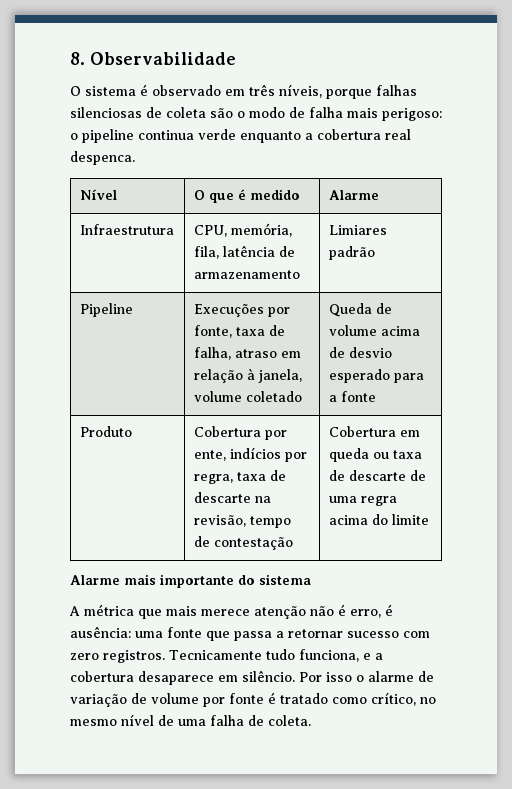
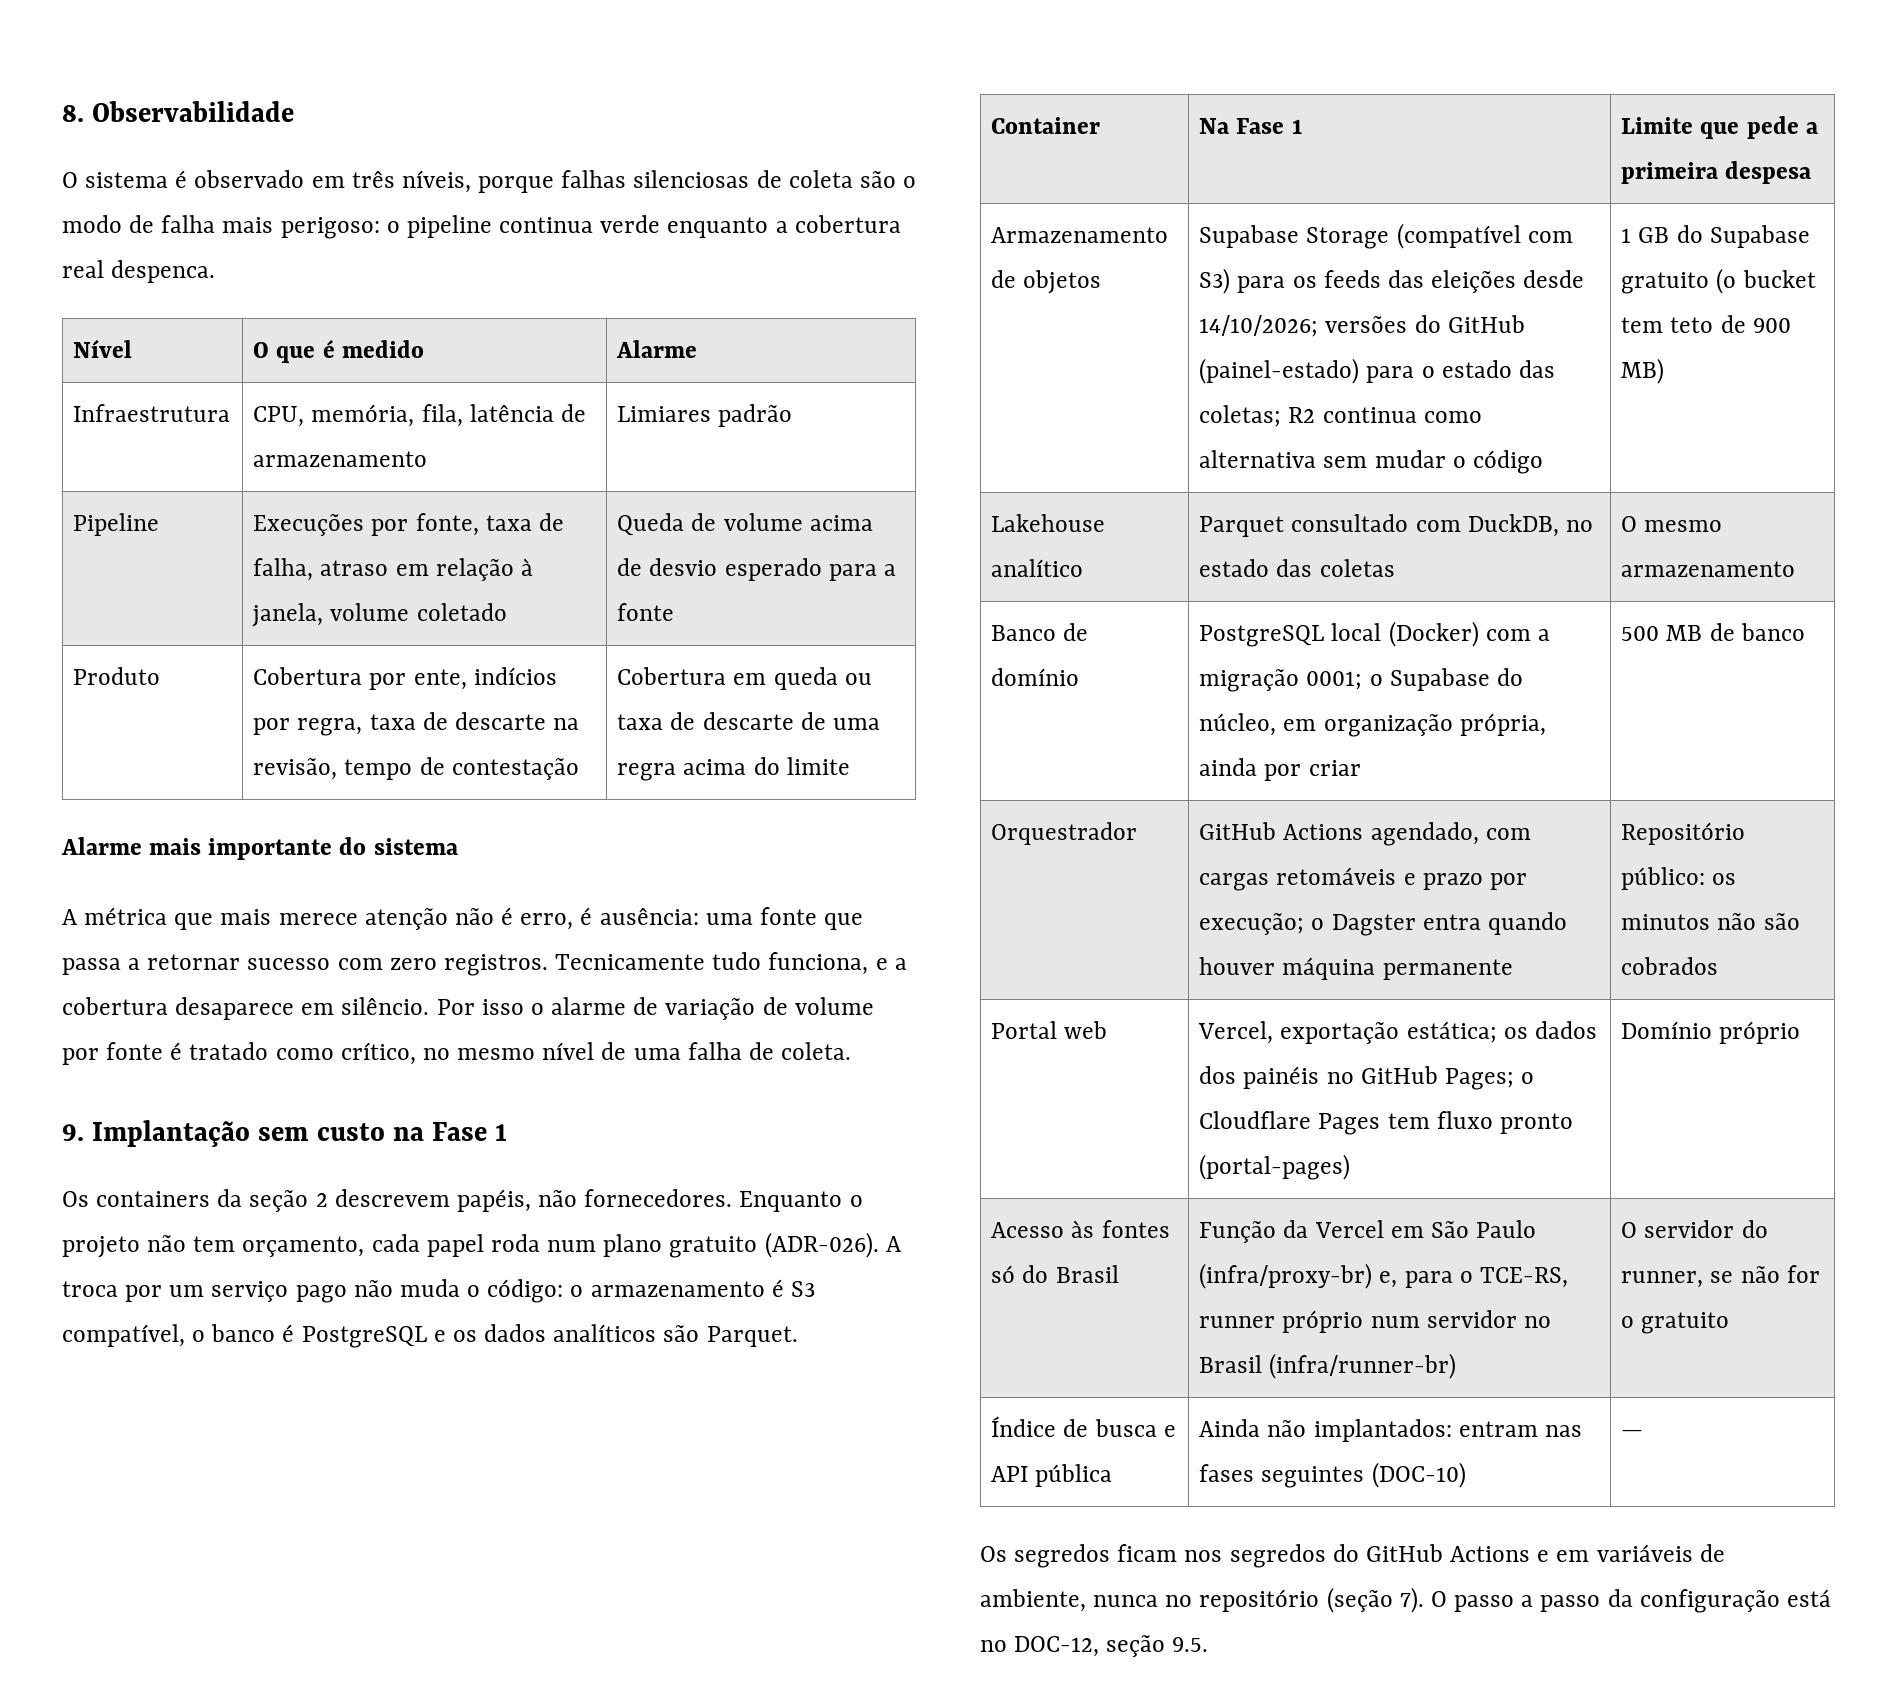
+ 9. Implantação sem custo na Fase 1
+ Os containers da seção 2 descrevem papéis, não fornecedores. Enquanto o projeto não tem orçamento, cada papel roda num plano gratuito (ADR-026). A troca por um serviço pago não muda o código: o armazenamento é S3 compatível, o banco é PostgreSQL e os dados analíticos são Parquet.
+ Container | Na Fase 1 | Limite que pede a primeira despesa
+ Armazenamento de objetos | Supabase Storage (compatível com S3) para os feeds das eleições desde 14/10/2026; versões do GitHub (painel-estado) para o estado das coletas; R2 continua como alternativa sem mudar o código | 1 GB do Supabase gratuito (o bucket tem teto de 900 MB)
+ Lakehouse analítico | Parquet consultado com DuckDB, no estado das coletas | O mesmo armazenamento
+ Banco de domínio | PostgreSQL local (Docker) com a migração 0001; o Supabase do núcleo, em organização própria, ainda por criar | 500 MB de banco
+ Orquestrador | GitHub Actions agendado, com cargas retomáveis e prazo por execução; o Dagster entra quando houver máquina permanente | Repositório público: os minutos não são cobrados
+ Portal web | Vercel, exportação estática; os dados dos painéis no GitHub Pages; o Cloudflare Pages tem fluxo pronto (portal-pages) | Domínio próprio
+ Acesso às fontes só do Brasil | Função da Vercel em São Paulo (infra/proxy-br) e, para o TCE-RS, runner próprio num servidor no Brasil (infra/runner-br) | O servidor do runner, se não for o gratuito
+ Índice de busca e API pública | Ainda não implantados: entram nas fases seguintes (DOC-10) | —
+ Os segredos ficam nos segredos do GitHub Actions e em variáveis de ambiente, nunca no repositório (seção 7). O passo a passo da configuração está no DOC-12, seção 9.5.

